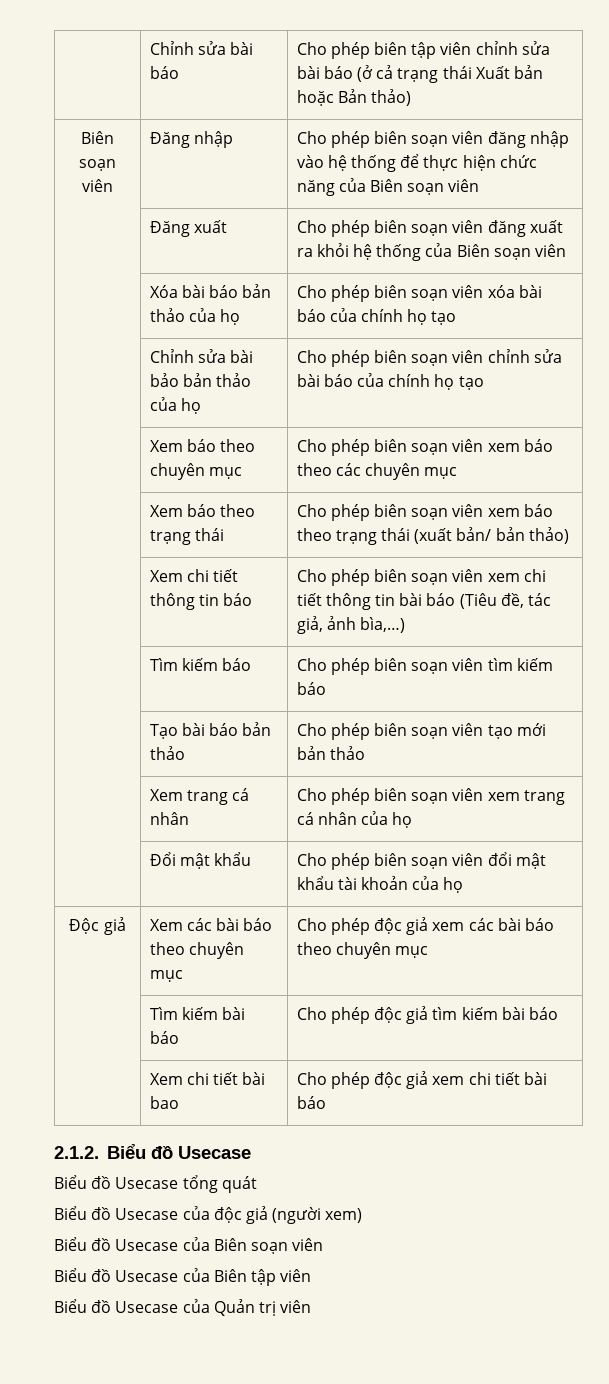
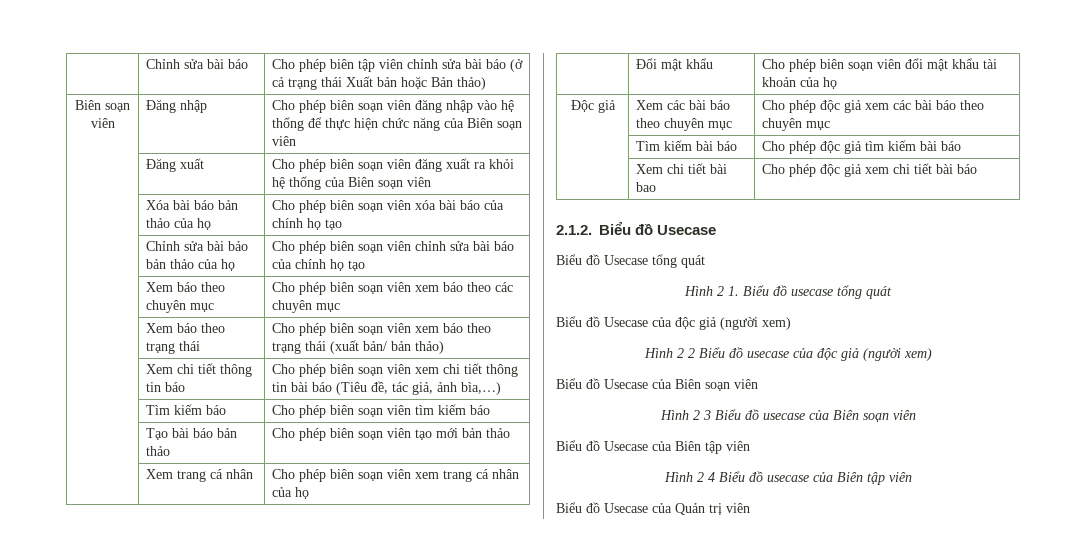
+ Hình 2 1. Biểu đồ usecase tổng quát
+ Hình 2 2 Biểu đồ usecase của độc giả (người xem)
+ Hình 2 3 Biểu đồ usecase của Biên soạn viên
+ Hình 2 4 Biểu đồ usecase của Biên tập viên

